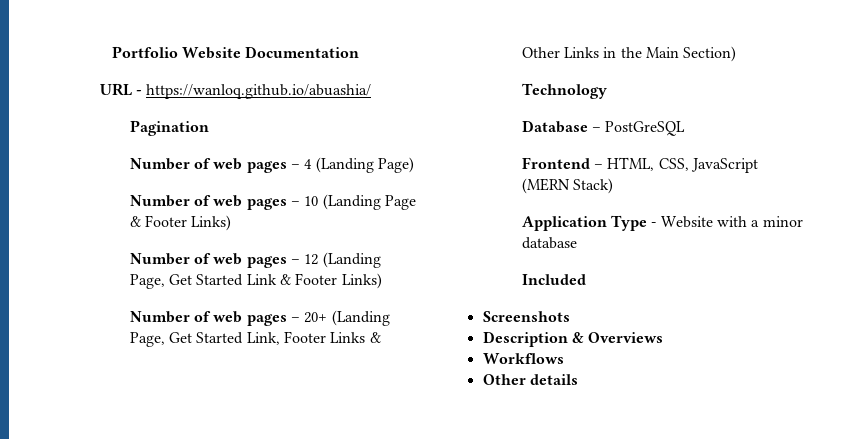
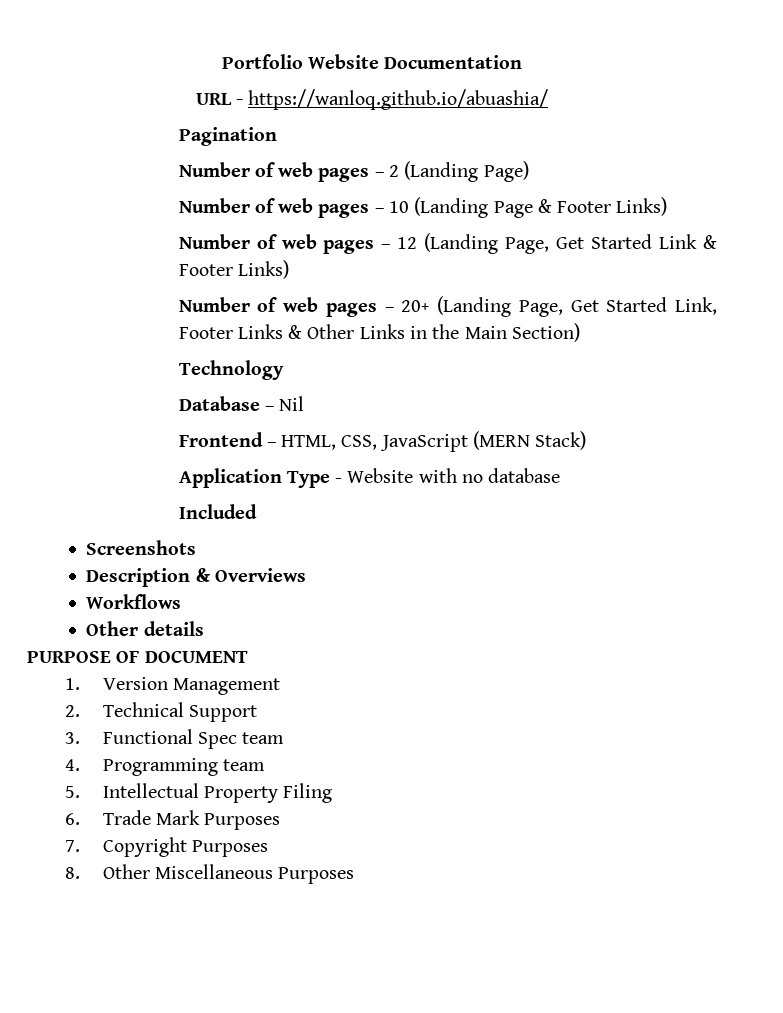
- Number of web pages – 4 (Landing Page)
+ Number of web pages – 2 (Landing Page)
- Database – PostGreSQL
+ Database – Nil
- Application Type - Website with a minor database
+ Application Type - Website with no database
+ PURPOSE OF DOCUMENT
+ 1. Version Management
+ 2. Technical Support
+ 3. Functional Spec team
+ 4. Programming team
+ 5. Intellectual Property Filing
+ 6. Trade Mark Purposes
+ 7. Copyright Purposes
+ 8. Other Miscellaneous Purposes

